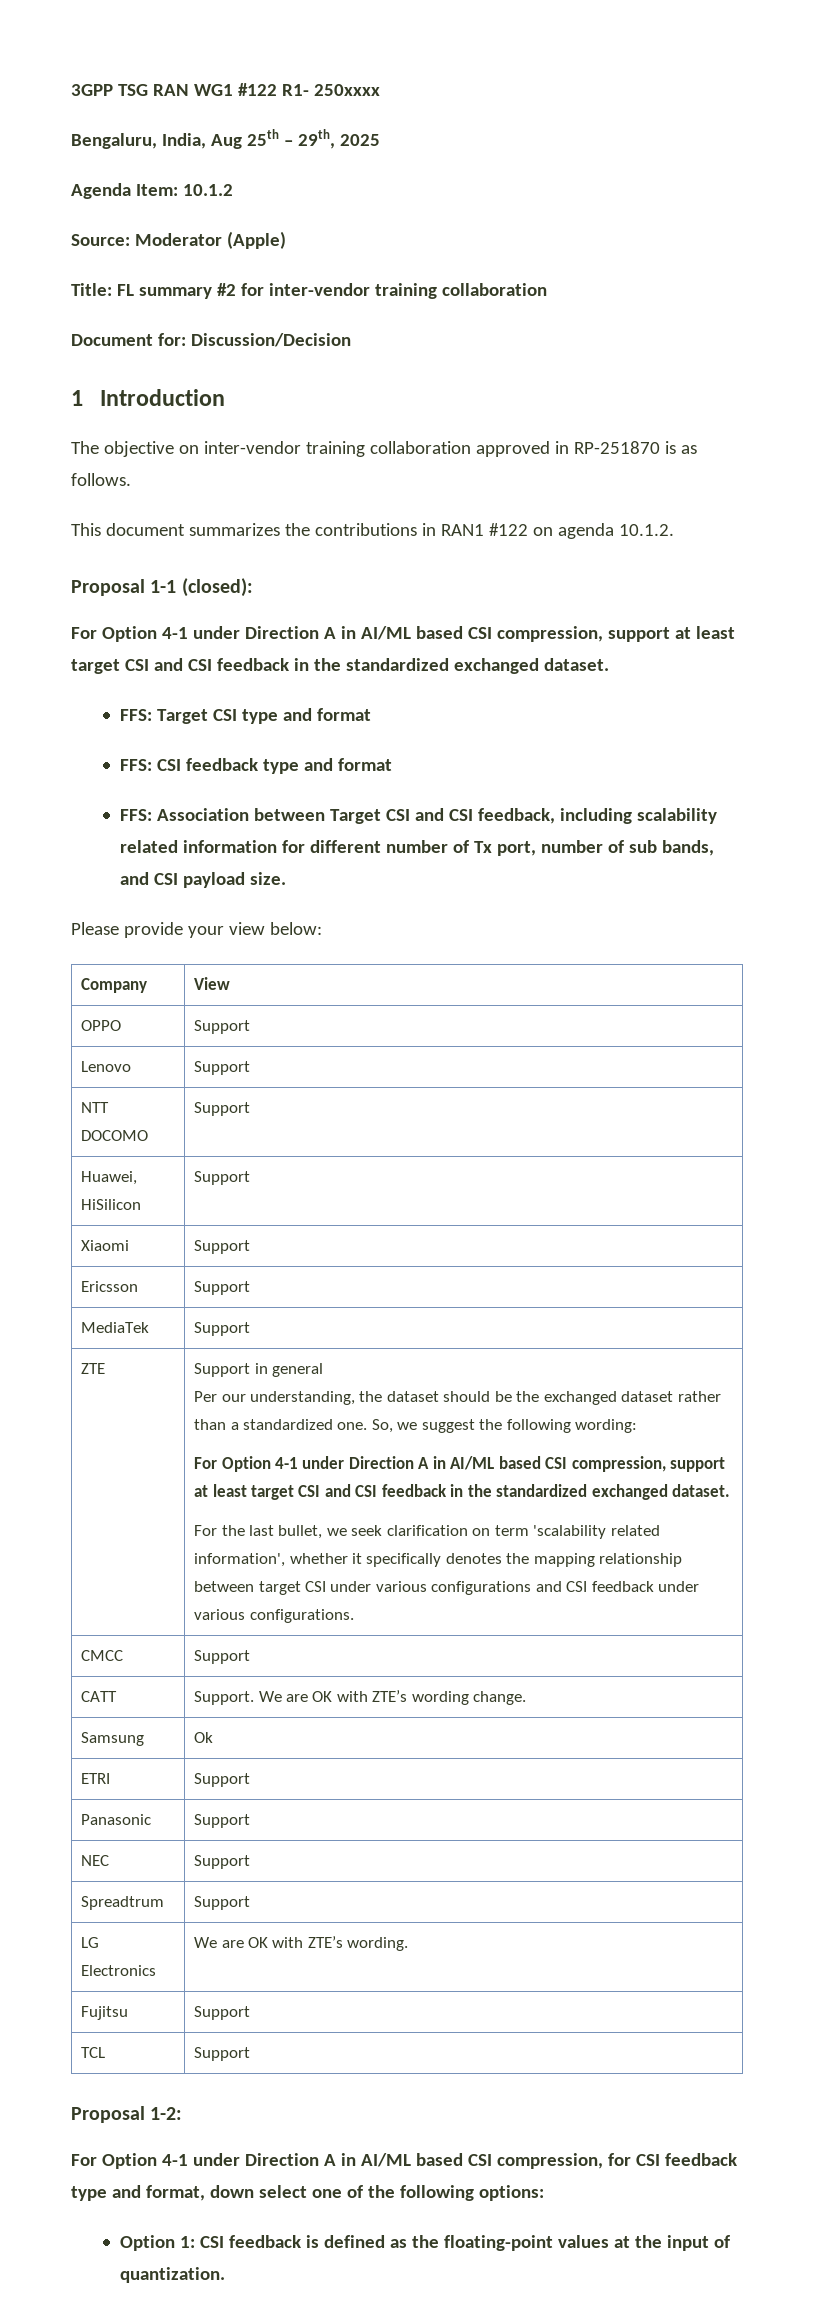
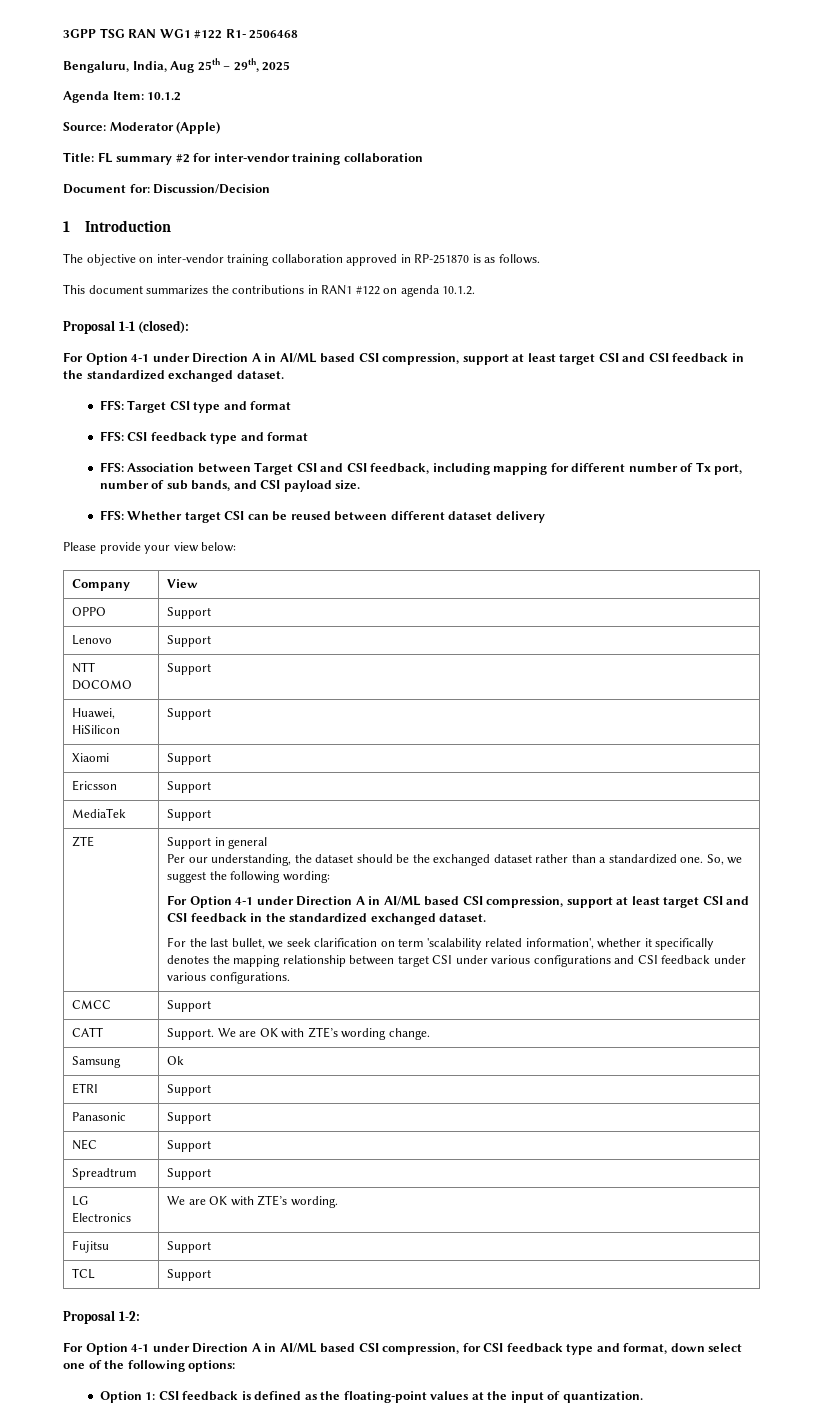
- 3GPP TSG RAN WG1 #122 R1- 250xxxx
+ 3GPP TSG RAN WG1 #122 R1- 2506468
- FFS: Association between Target CSI and CSI feedback, including scalability related information for different number of Tx port, number of sub bands, and CSI payload size.
+ FFS: Association between Target CSI and CSI feedback, including mapping for different number of Tx port, number of sub bands, and CSI payload size.
+ FFS: Whether target CSI can be reused between different dataset delivery

